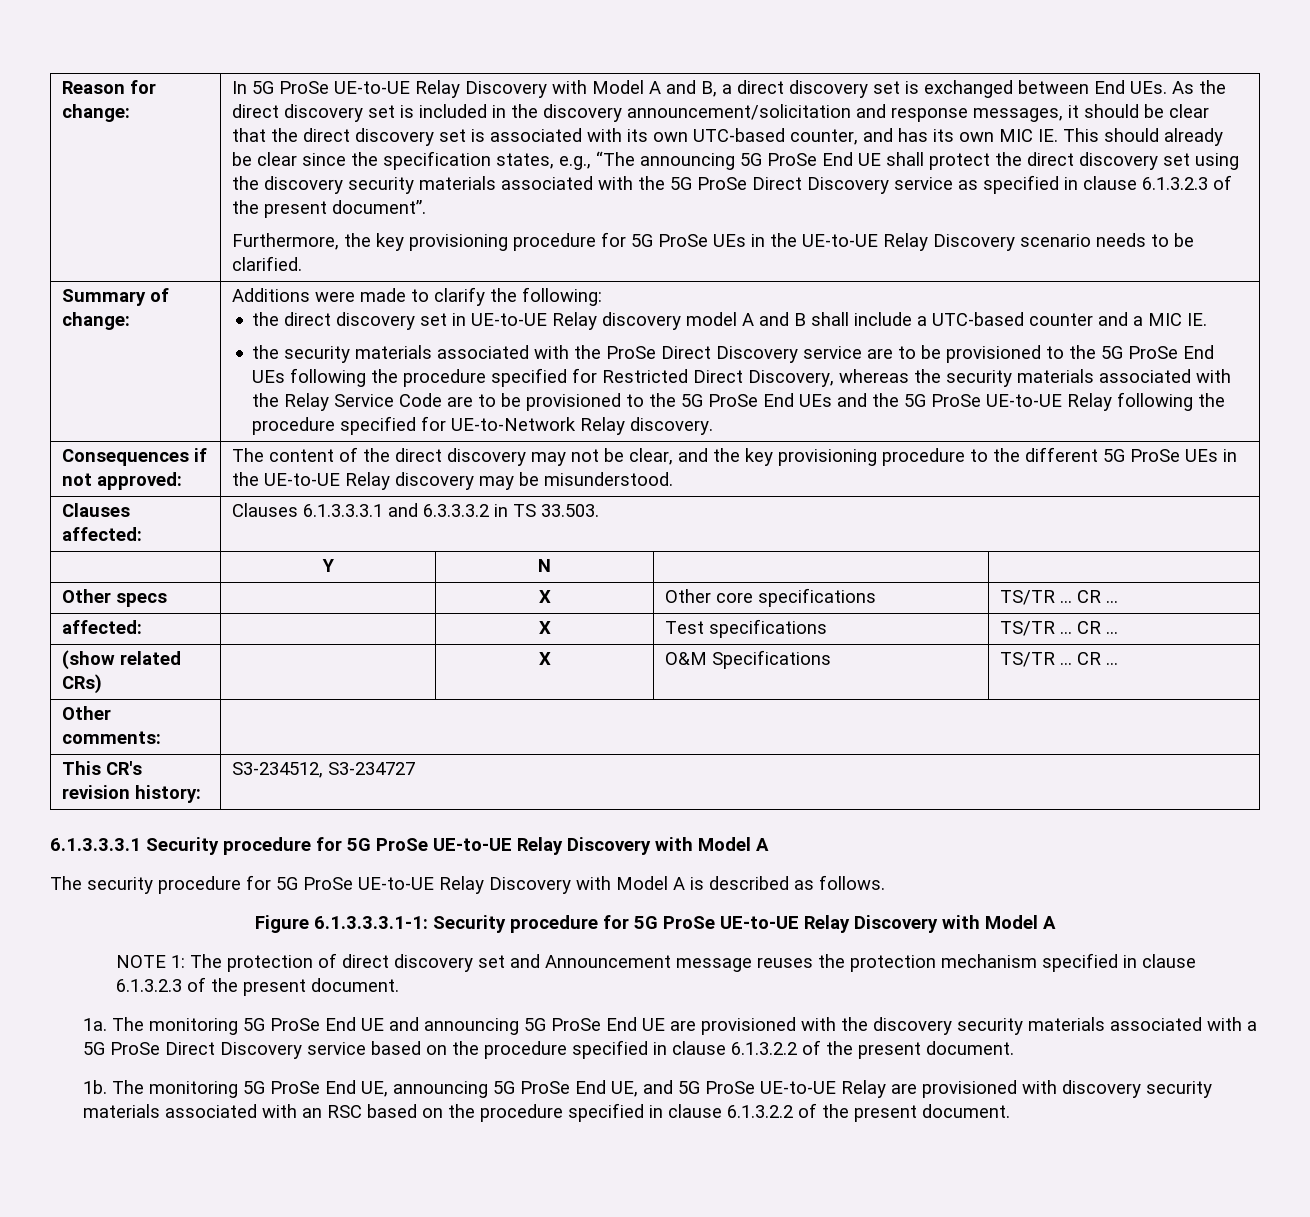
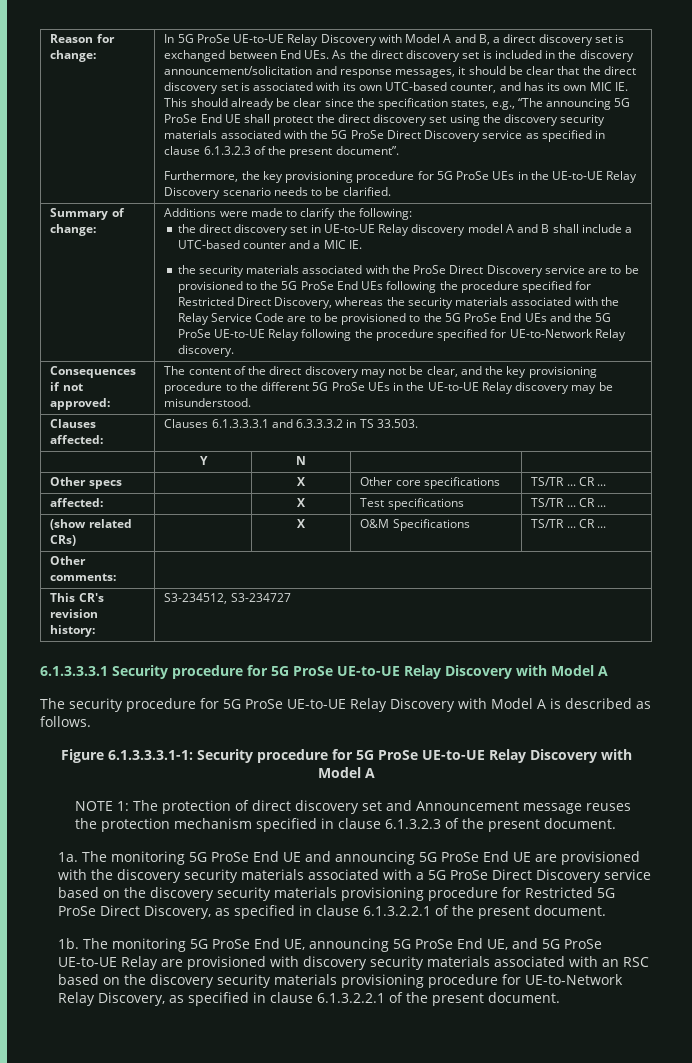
- The monitoring 5G ProSe End UE and announcing 5G ProSe End UE are provisioned with the discovery security materials associated with a 5G ProSe Direct Discovery service based on the procedure specified in clause 6.1.3.2.2 of the present document.
+ The monitoring 5G ProSe End UE and announcing 5G ProSe End UE are provisioned with the discovery security materials associated with a 5G ProSe Direct Discovery service based on the discovery security materials provisioning procedure for Restricted 5G ProSe Direct Discovery, as specified in clause 6.1.3.2.2.1 of the present document.
- The monitoring 5G ProSe End UE, announcing 5G ProSe End UE, and 5G ProSe UE-to-UE Relay are provisioned with discovery security materials associated with an RSC based on the procedure specified in clause 6.1.3.2.2 of the present document.
+ The monitoring 5G ProSe End UE, announcing 5G ProSe End UE, and 5G ProSe UE-to-UE Relay are provisioned with discovery security materials associated with an RSC based on the discovery security materials provisioning procedure for UE-to-Network Relay Discovery, as specified in clause 6.1.3.2.2.1 of the present document.

